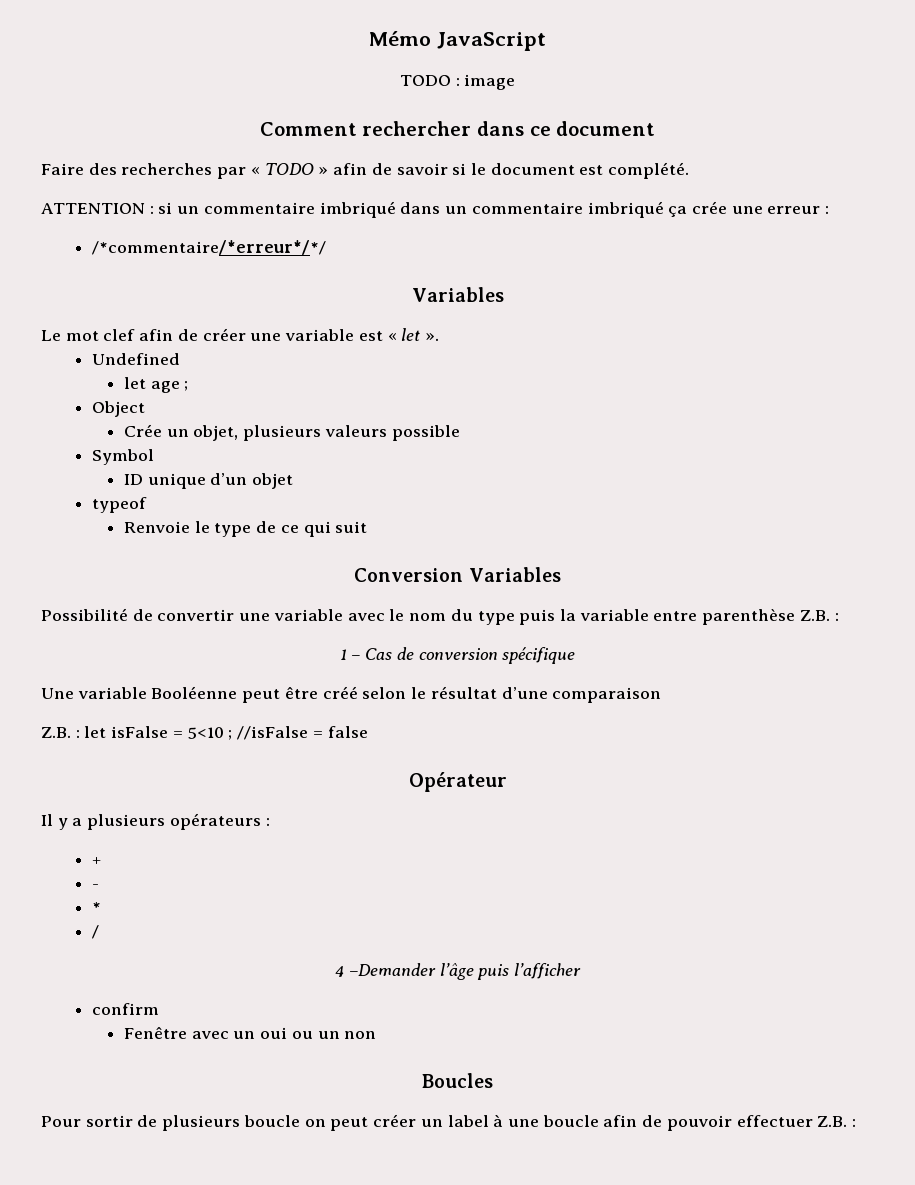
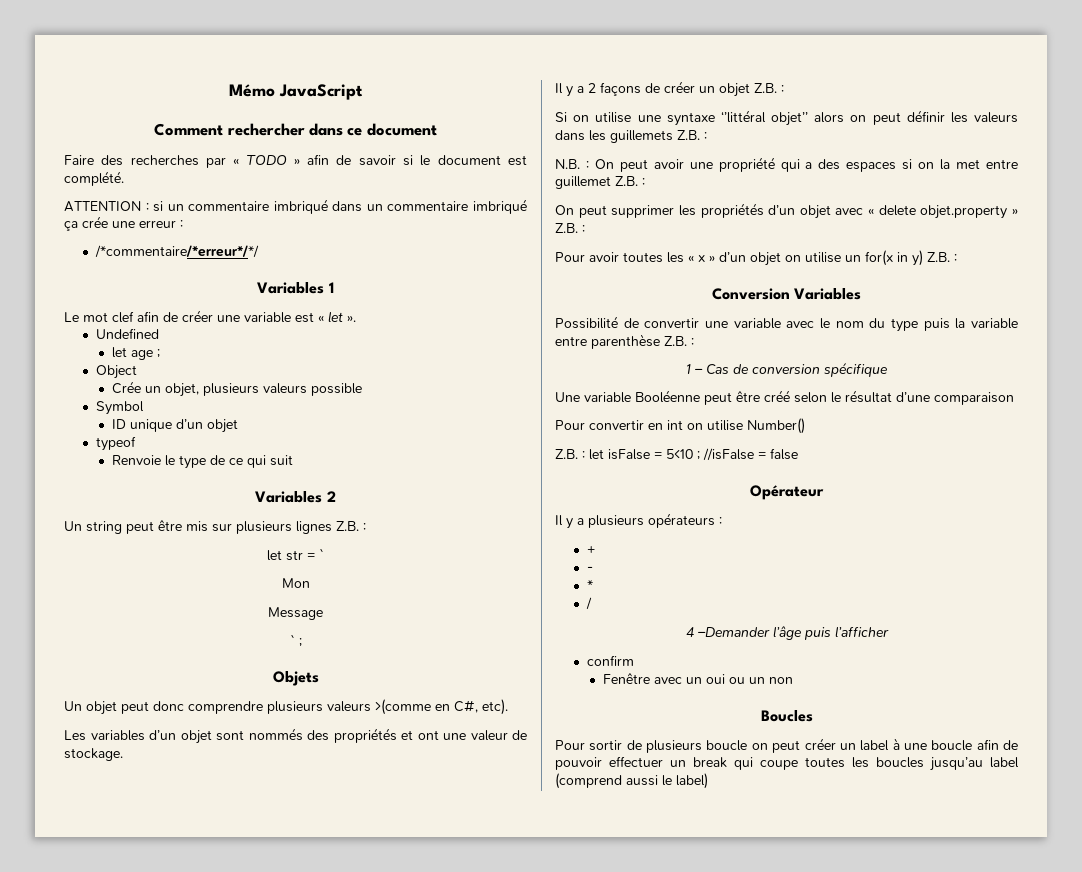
- TODO : image
  /*commentaire/*erreur*/*/
- Variables
+ Variables 1
+ Variables 2
+ Un string peut être mis sur plusieurs lignes Z.B. :
+ let str = `
+ Mon
+ Message
+ ` ;
+ Objets
+ Un objet peut donc comprendre plusieurs valeurs >(comme en C#, etc).
+ Les variables d’un objet sont nommés des propriétés et ont une valeur de stockage.
+ Il y a 2 façons de créer un objet Z.B. :
+ Si on utilise une syntaxe ‘’littéral objet’’ alors on peut définir les valeurs dans les guillemets Z.B. :
+ N.B. : On peut avoir une propriété qui a des espaces si on la met entre guillemet Z.B. :
+ On peut supprimer les propriétés d’un objet avec « delete objet.property » Z.B. :
+ Pour avoir toutes les « x » d’un objet on utilise un for(x in y) Z.B. :
+ Pour convertir en int on utilise Number()
- Pour sortir de plusieurs boucle on peut créer un label à une boucle afin de pouvoir effectuer Z.B. :
+ Pour sortir de plusieurs boucle on peut créer un label à une boucle afin de pouvoir effectuer un break qui coupe toutes les boucles jusqu’au label (comprend aussi le label)

